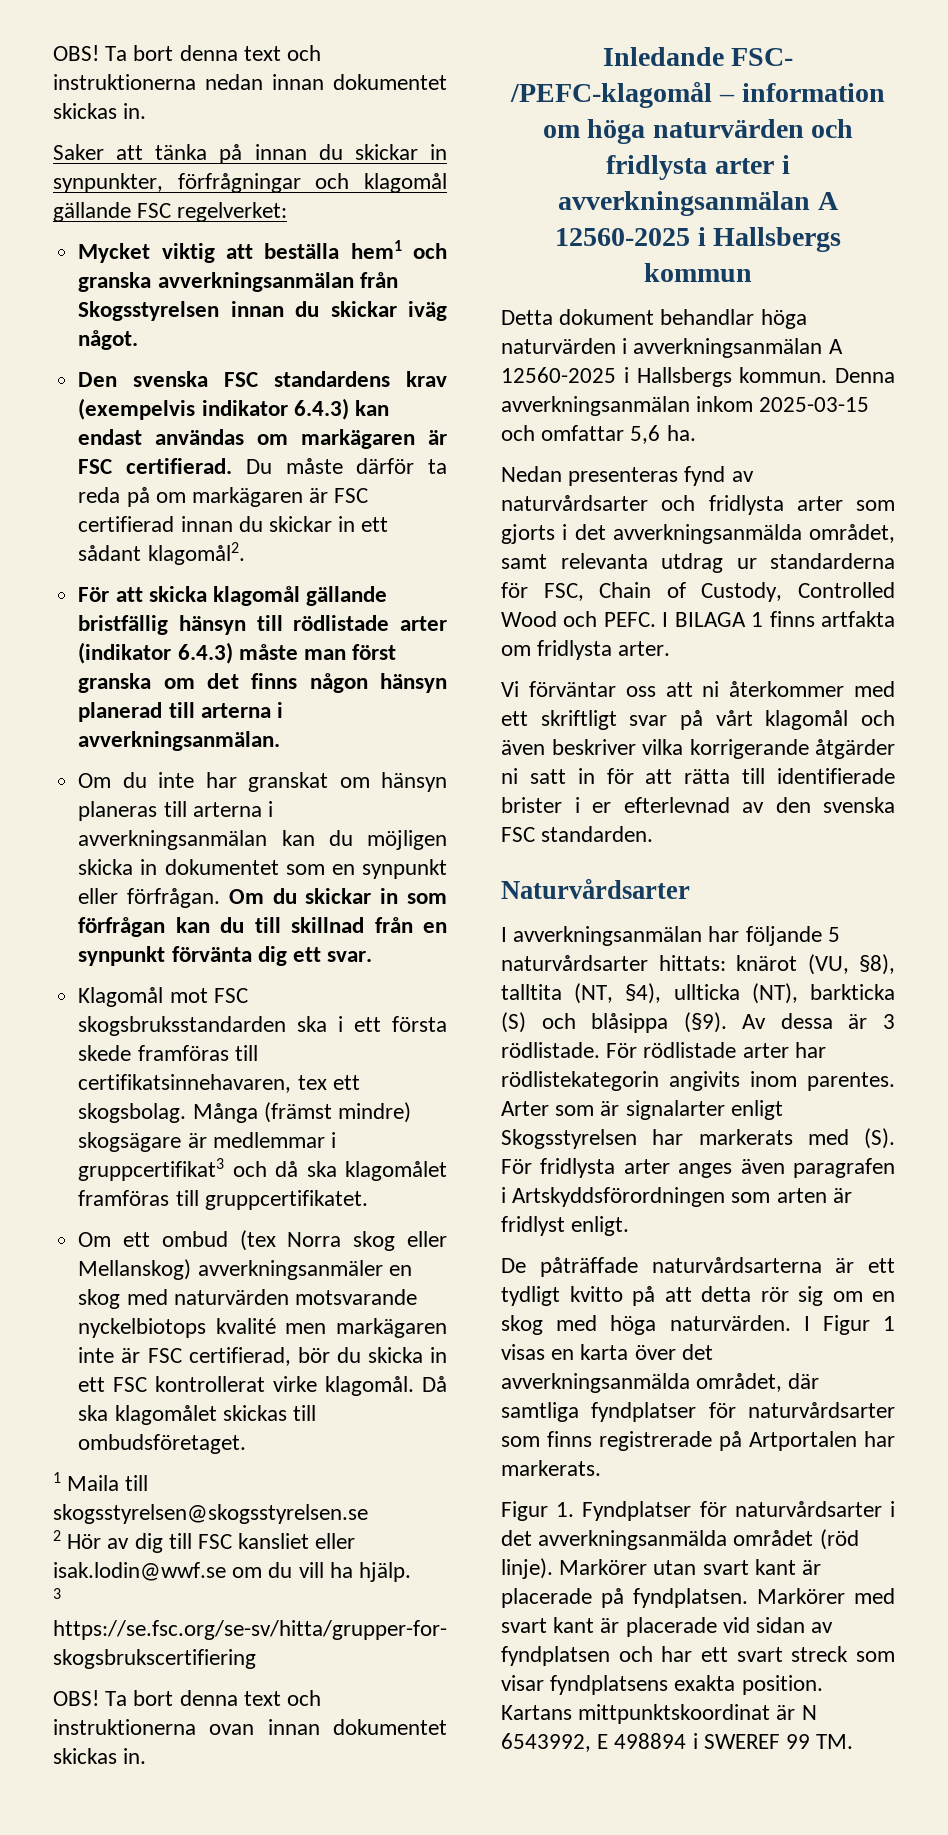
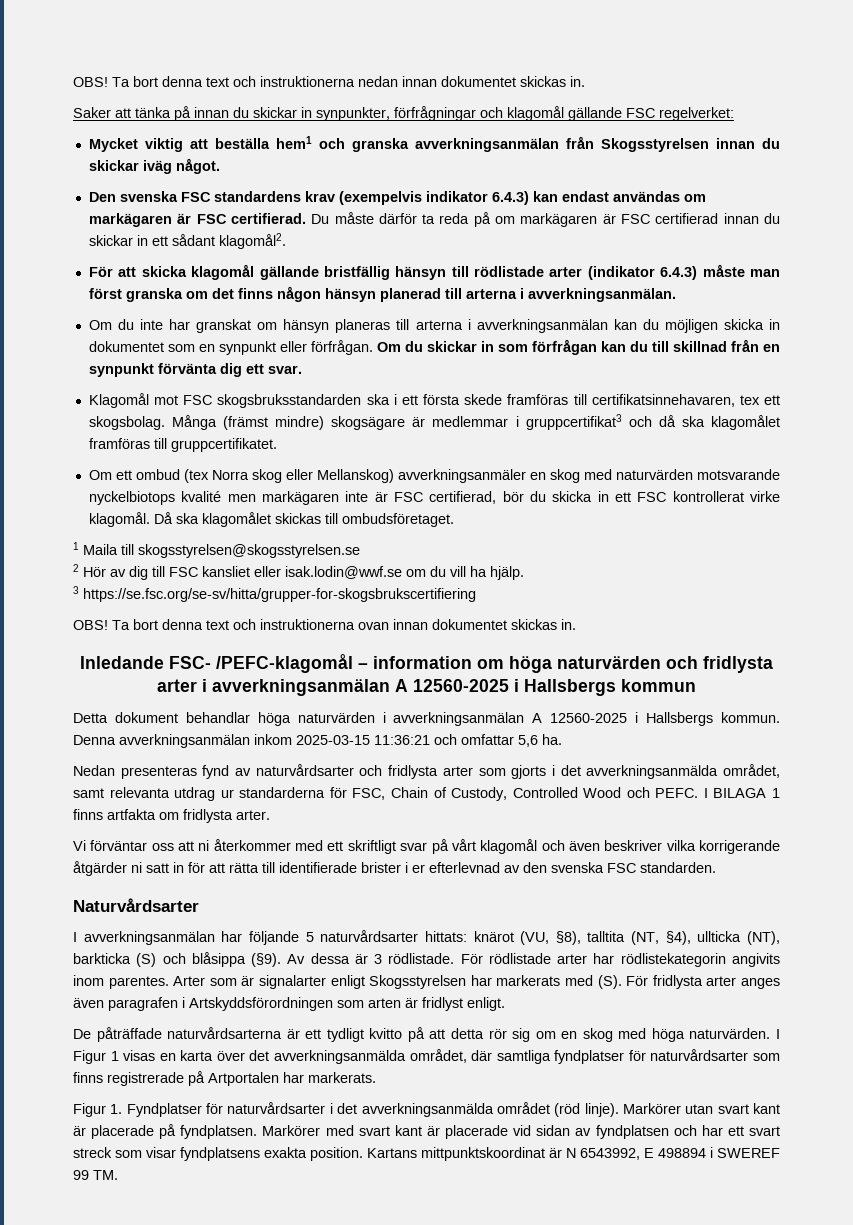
- Denna avverkningsanmälan inkom 2025-03-15 och omfattar 5,6 ha.
+ Denna avverkningsanmälan inkom 2025-03-15 11:36:21 och omfattar 5,6 ha.

